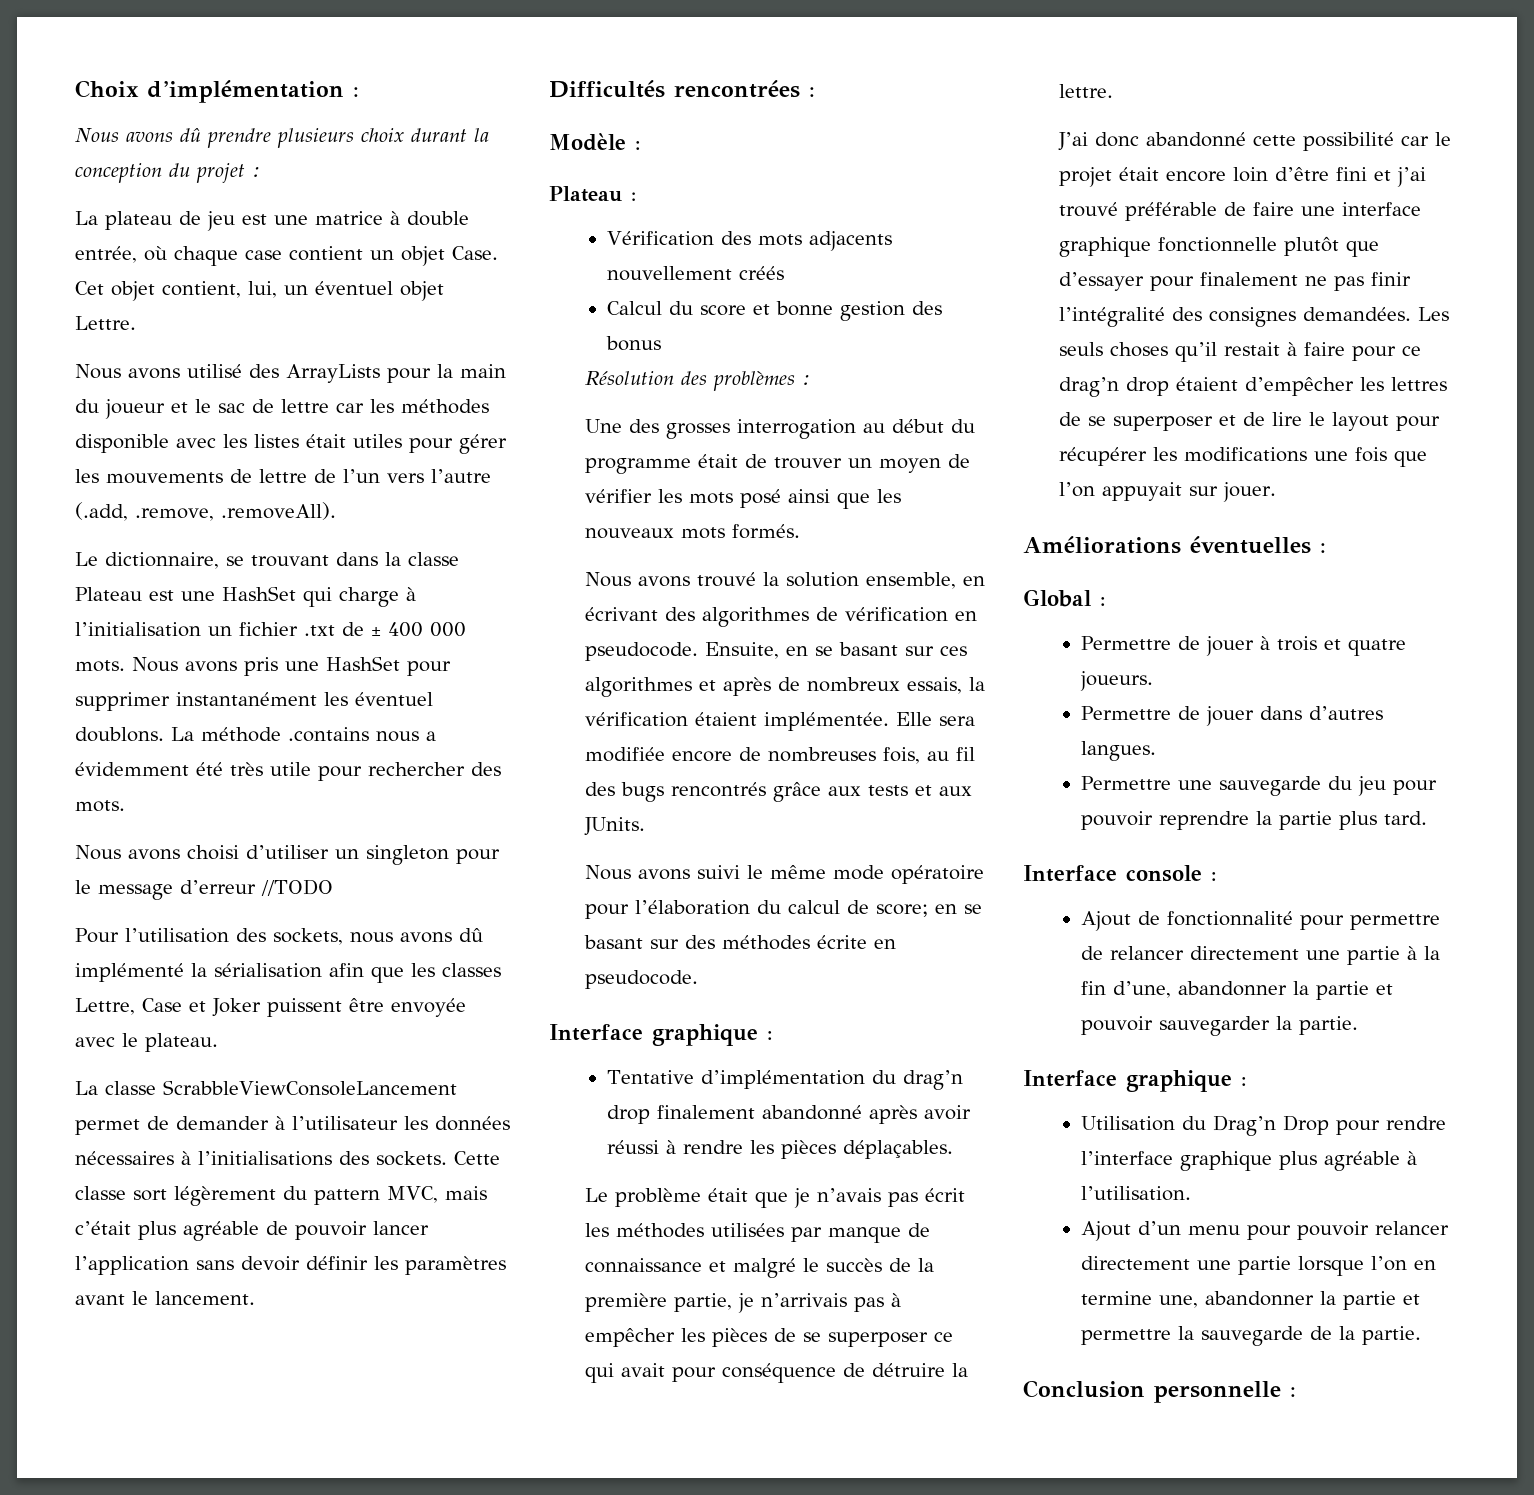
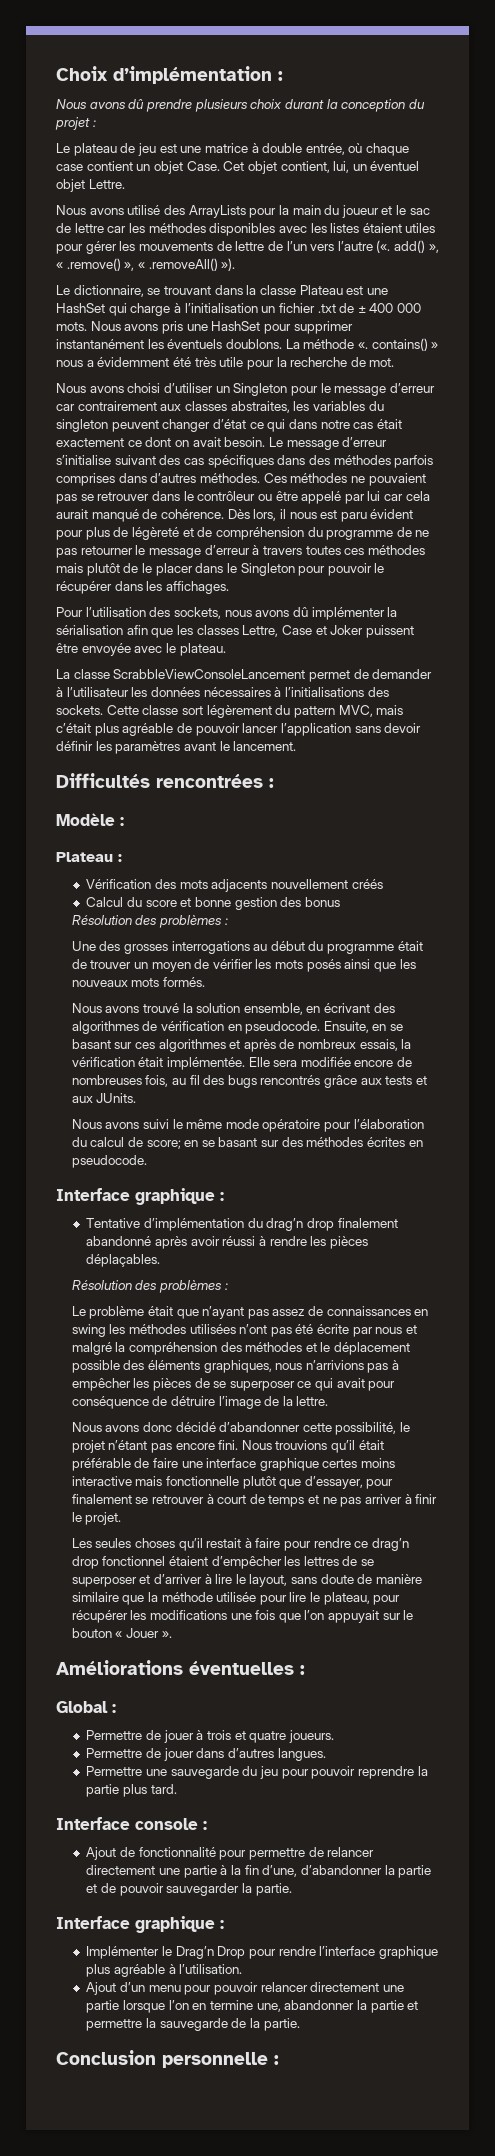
- La plateau de jeu est une matrice à double entrée, où chaque case contient un objet Case.
+ Le plateau de jeu est une matrice à double entrée, où chaque case contient un objet Case.
- Nous avons utilisé des ArrayLists pour la main du joueur et le sac de lettre car les méthodes disponible avec les listes était utiles pour gérer les mouvements de lettre de l’un vers l’autre (.add, .remove, .removeAll).
+ Nous avons utilisé des ArrayLists pour la main du joueur et le sac de lettre car les méthodes disponibles avec les listes étaient utiles pour gérer les mouvements de lettre de l’un vers l’autre («. add() », « .remove() », « .removeAll() »).
- Nous avons pris une HashSet pour supprimer instantanément les éventuel doublons.
+ Nous avons pris une HashSet pour supprimer instantanément les éventuels doublons.
- La méthode .contains nous a évidemment été très utile pour rechercher des mots.
+ La méthode «. contains() » nous a évidemment été très utile pour la recherche de mot.
- Nous avons choisi d’utiliser un singleton pour le message d’erreur //TODO
+ Nous avons choisi d’utiliser un Singleton pour le message d’erreur car contrairement aux classes abstraites, les variables du singleton peuvent changer d’état ce qui dans notre cas était exactement ce dont on avait besoin. Le message d’erreur s’initialise suivant des cas spécifiques dans des méthodes parfois comprises dans d’autres méthodes. Ces méthodes ne pouvaient pas se retrouver dans le contrôleur ou être appelé par lui car cela aurait manqué de cohérence. Dès lors, il nous est paru évident pour plus de légèreté et de compréhension du programme de ne pas retourner le message d’erreur à travers toutes ces méthodes mais plutôt de le placer dans le Singleton pour pouvoir le récupérer dans les affichages.
- Pour l’utilisation des sockets, nous avons dû implémenté la sérialisation afin que les classes Lettre, Case et Joker puissent être envoyée avec le plateau.
+ Pour l’utilisation des sockets, nous avons dû implémenter la sérialisation afin que les classes Lettre, Case et Joker puissent être envoyée avec le plateau.
- Une des grosses interrogation au début du programme était de trouver un moyen de vérifier les mots posé ainsi que les nouveaux mots formés.
+ Une des grosses interrogations au début du programme était de trouver un moyen de vérifier les mots posés ainsi que les nouveaux mots formés.
- Ensuite, en se basant sur ces algorithmes et après de nombreux essais, la vérification étaient implémentée.
+ Ensuite, en se basant sur ces algorithmes et après de nombreux essais, la vérification était implémentée.
- Nous avons suivi le même mode opératoire pour l’élaboration du calcul de score; en se basant sur des méthodes écrite en pseudocode.
+ Nous avons suivi le même mode opératoire pour l’élaboration du calcul de score; en se basant sur des méthodes écrites en pseudocode.
  Tentative d’implémentation du drag’n drop finalement abandonné après avoir réussi à rendre les pièces déplaçables.
+ Résolution des problèmes :
- Le problème était que je n’avais pas écrit les méthodes utilisées par manque de connaissance et malgré le succès de la première partie, je n’arrivais pas à empêcher les pièces de se superposer ce qui avait pour conséquence de détruire la lettre.
+ Le problème était que n’ayant pas assez de connaissances en swing les méthodes utilisées n’ont pas été écrite par nous et malgré la compréhension des méthodes et le déplacement possible des éléments graphiques, nous n’arrivions pas à empêcher les pièces de se superposer ce qui avait pour conséquence de détruire l’image de la lettre.
- J’ai donc abandonné cette possibilité car le projet était encore loin d’être fini et j’ai trouvé préférable de faire une interface graphique fonctionnelle plutôt que d’essayer pour finalement ne pas finir l’intégralité des consignes demandées. Les seuls choses qu’il restait à faire pour ce drag’n drop étaient d’empêcher les lettres de se superposer et de lire le layout pour récupérer les modifications une fois que l’on appuyait sur jouer.
+ Nous avons donc décidé d’abandonner cette possibilité, le projet n’étant pas encore fini. Nous trouvions qu’il était préférable de faire une interface graphique certes moins interactive mais fonctionnelle plutôt que d’essayer, pour finalement se retrouver à court de temps et ne pas arriver à finir le projet.
+ Les seules choses qu’il restait à faire pour rendre ce drag’n drop fonctionnel étaient d’empêcher les lettres de se superposer et d’arriver à lire le layout, sans doute de manière similaire que la méthode utilisée pour lire le plateau, pour récupérer les modifications une fois que l’on appuyait sur le bouton « Jouer ».
- Ajout de fonctionnalité pour permettre de relancer directement une partie à la fin d’une, abandonner la partie et pouvoir sauvegarder la partie.
+ Ajout de fonctionnalité pour permettre de relancer directement une partie à la fin d’une, d’abandonner la partie et de pouvoir sauvegarder la partie.
- Utilisation du Drag’n Drop pour rendre l’interface graphique plus agréable à l’utilisation.
+ Implémenter le Drag’n Drop pour rendre l’interface graphique plus agréable à l’utilisation.

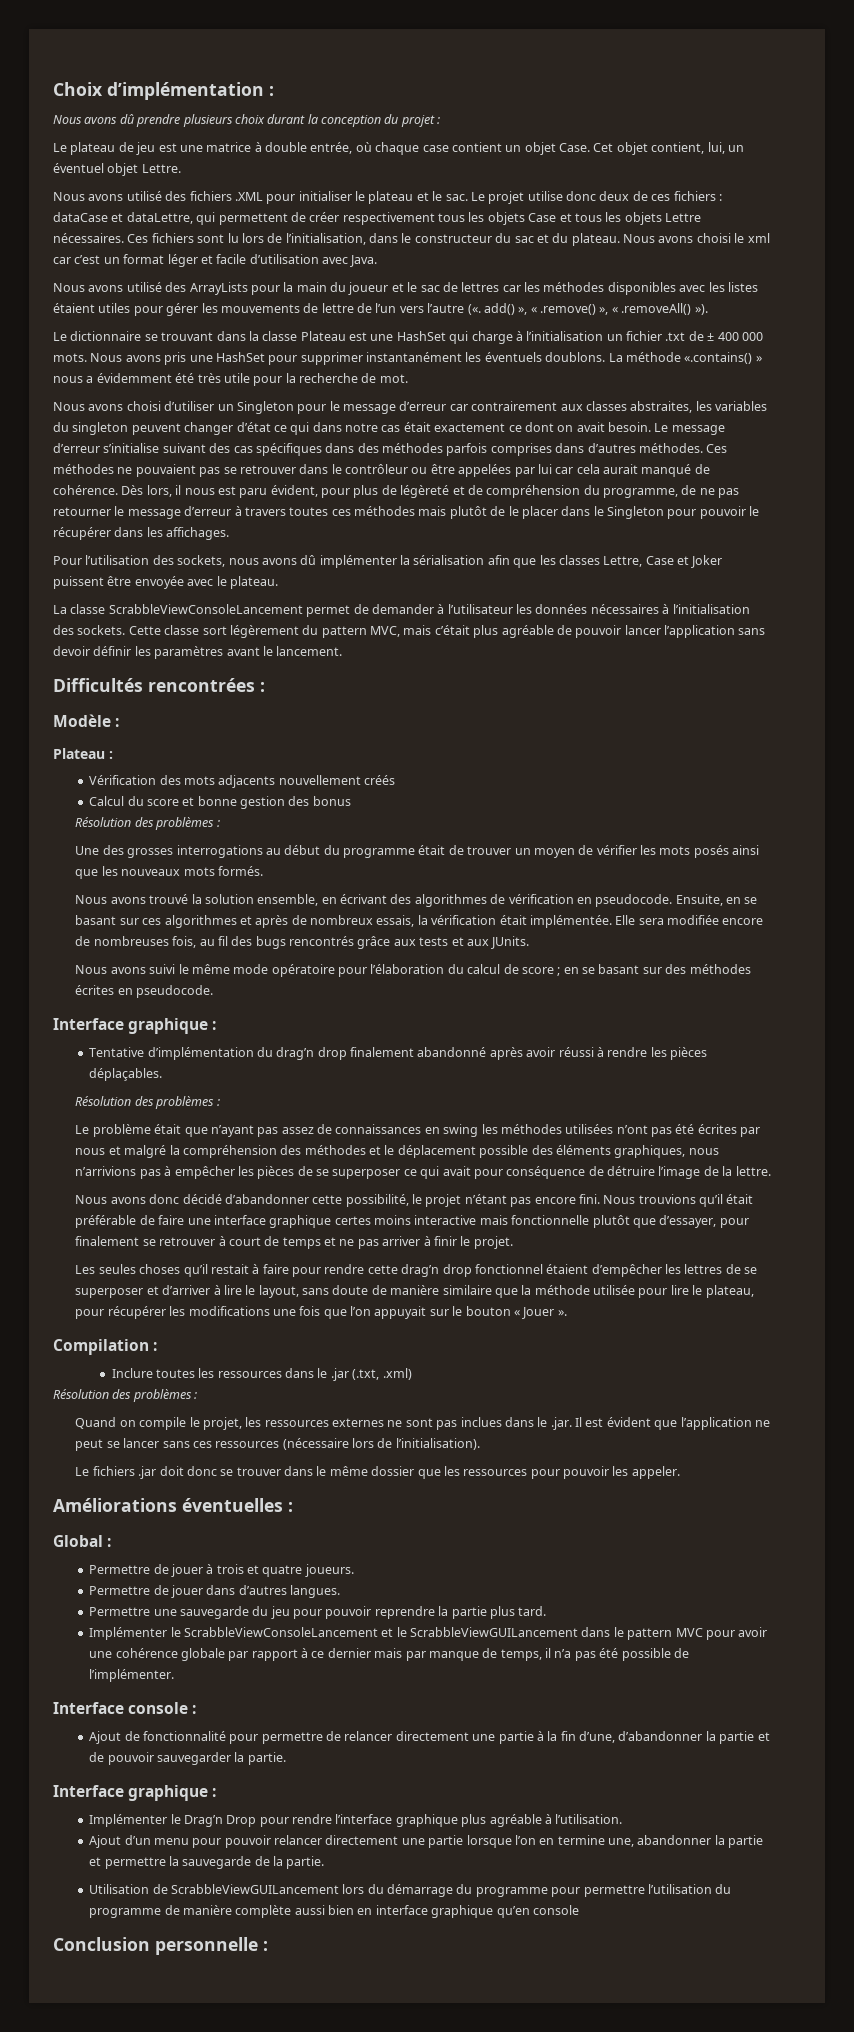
+ Nous avons utilisé des fichiers .XML pour initialiser le plateau et le sac. Le projet utilise donc deux de ces fichiers : dataCase et dataLettre, qui permettent de créer respectivement tous les objets Case et tous les objets Lettre nécessaires. Ces fichiers sont lu lors de l’initialisation, dans le constructeur du sac et du plateau. Nous avons choisi le xml car c’est un format léger et facile d’utilisation avec Java.
- Nous avons utilisé des ArrayLists pour la main du joueur et le sac de lettre car les méthodes disponibles avec les listes étaient utiles pour gérer les mouvements de lettre de l’un vers l’autre («. add() », « .remove() », « .removeAll() »).
+ Nous avons utilisé des ArrayLists pour la main du joueur et le sac de lettres car les méthodes disponibles avec les listes étaient utiles pour gérer les mouvements de lettre de l’un vers l’autre («. add() », « .remove() », « .removeAll() »).
- Le dictionnaire, se trouvant dans la classe Plateau est une HashSet qui charge à l’initialisation un fichier .txt de ± 400 000 mots.
+ Le dictionnaire se trouvant dans la classe Plateau est une HashSet qui charge à l’initialisation un fichier .txt de ± 400 000 mots.
- La méthode «. contains() » nous a évidemment été très utile pour la recherche de mot.
+ La méthode «.contains() » nous a évidemment été très utile pour la recherche de mot.
- Ces méthodes ne pouvaient pas se retrouver dans le contrôleur ou être appelé par lui car cela aurait manqué de cohérence.
+ Ces méthodes ne pouvaient pas se retrouver dans le contrôleur ou être appelées par lui car cela aurait manqué de cohérence.
- Dès lors, il nous est paru évident pour plus de légèreté et de compréhension du programme de ne pas retourner le message d’erreur à travers toutes ces méthodes mais plutôt de le placer dans le Singleton pour pouvoir le récupérer dans les affichages.
+ Dès lors, il nous est paru évident, pour plus de légèreté et de compréhension du programme, de ne pas retourner le message d’erreur à travers toutes ces méthodes mais plutôt de le placer dans le Singleton pour pouvoir le récupérer dans les affichages.
- La classe ScrabbleViewConsoleLancement permet de demander à l’utilisateur les données nécessaires à l’initialisations des sockets.
+ La classe ScrabbleViewConsoleLancement permet de demander à l’utilisateur les données nécessaires à l’initialisation des sockets.
- Nous avons suivi le même mode opératoire pour l’élaboration du calcul de score; en se basant sur des méthodes écrites en pseudocode.
+ Nous avons suivi le même mode opératoire pour l’élaboration du calcul de score ; en se basant sur des méthodes écrites en pseudocode.
- Le problème était que n’ayant pas assez de connaissances en swing les méthodes utilisées n’ont pas été écrite par nous et malgré la compréhension des méthodes et le déplacement possible des éléments graphiques, nous n’arrivions pas à empêcher les pièces de se superposer ce qui avait pour conséquence de détruire l’image de la lettre.
+ Le problème était que n’ayant pas assez de connaissances en swing les méthodes utilisées n’ont pas été écrites par nous et malgré la compréhension des méthodes et le déplacement possible des éléments graphiques, nous n’arrivions pas à empêcher les pièces de se superposer ce qui avait pour conséquence de détruire l’image de la lettre.
- Les seules choses qu’il restait à faire pour rendre ce drag’n drop fonctionnel étaient d’empêcher les lettres de se superposer et d’arriver à lire le layout, sans doute de manière similaire que la méthode utilisée pour lire le plateau, pour récupérer les modifications une fois que l’on appuyait sur le bouton « Jouer ».
+ Les seules choses qu’il restait à faire pour rendre cette drag’n drop fonctionnel étaient d’empêcher les lettres de se superposer et d’arriver à lire le layout, sans doute de manière similaire que la méthode utilisée pour lire le plateau, pour récupérer les modifications une fois que l’on appuyait sur le bouton « Jouer ».
+ Compilation :
+ Inclure toutes les ressources dans le .jar (.txt, .xml)
+ Résolution des problèmes :
+ Quand on compile le projet, les ressources externes ne sont pas inclues dans le .jar. Il est évident que l’application ne peut se lancer sans ces ressources (nécessaire lors de l’initialisation).
+ Le fichiers .jar doit donc se trouver dans le même dossier que les ressources pour pouvoir les appeler.
+ Implémenter le ScrabbleViewConsoleLancement et le ScrabbleViewGUILancement dans le pattern MVC pour avoir une cohérence globale par rapport à ce dernier mais par manque de temps, il n’a pas été possible de l’implémenter.
+ Utilisation de ScrabbleViewGUILancement lors du démarrage du programme pour permettre l’utilisation du programme de manière complète aussi bien en interface graphique qu’en console

